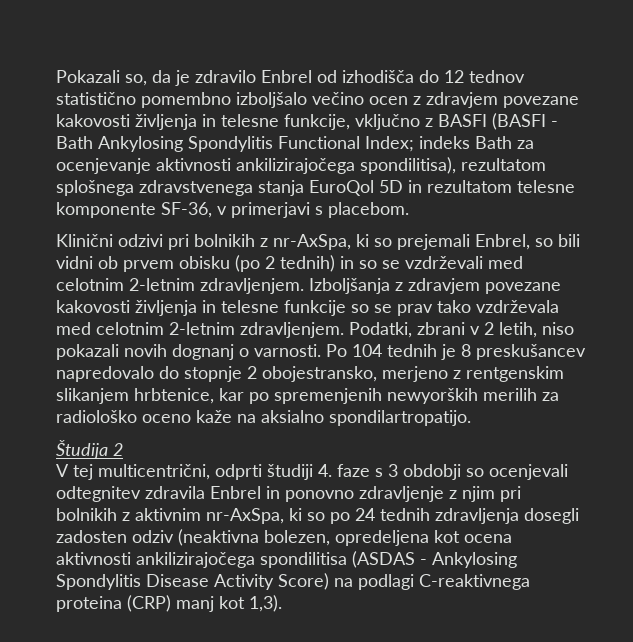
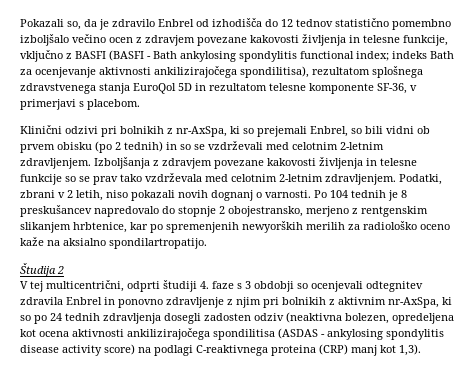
- Pokazali so, da je zdravilo Enbrel od izhodišča do 12 tednov statistično pomembno izboljšalo večino ocen z zdravjem povezane kakovosti življenja in telesne funkcije, vključno z BASFI (BASFI - Bath Ankylosing Spondylitis Functional Index; indeks Bath za ocenjevanje aktivnosti ankilizirajočega spondilitisa), rezultatom splošnega zdravstvenega stanja EuroQol 5D in rezultatom telesne komponente SF-36, v primerjavi s placebom.
+ Pokazali so, da je zdravilo Enbrel od izhodišča do 12 tednov statistično pomembno izboljšalo večino ocen z zdravjem povezane kakovosti življenja in telesne funkcije, vključno z BASFI (BASFI - Bath ankylosing spondylitis functional index; indeks Bath za ocenjevanje aktivnosti ankilizirajočega spondilitisa), rezultatom splošnega zdravstvenega stanja EuroQol 5D in rezultatom telesne komponente SF-36, v primerjavi s placebom.
- V tej multicentrični, odprti študiji 4. faze s 3 obdobji so ocenjevali odtegnitev zdravila Enbrel in ponovno zdravljenje z njim pri bolnikih z aktivnim nr-AxSpa, ki so po 24 tednih zdravljenja dosegli zadosten odziv (neaktivna bolezen, opredeljena kot ocena aktivnosti ankilizirajočega spondilitisa (ASDAS - Ankylosing Spondylitis Disease Activity Score) na podlagi C-reaktivnega proteina (CRP) manj kot 1,3).
+ V tej multicentrični, odprti študiji 4. faze s 3 obdobji so ocenjevali odtegnitev zdravila Enbrel in ponovno zdravljenje z njim pri bolnikih z aktivnim nr-AxSpa, ki so po 24 tednih zdravljenja dosegli zadosten odziv (neaktivna bolezen, opredeljena kot ocena aktivnosti ankilizirajočega spondilitisa (ASDAS - ankylosing spondylitis disease activity score) na podlagi C-reaktivnega proteina (CRP) manj kot 1,3).

